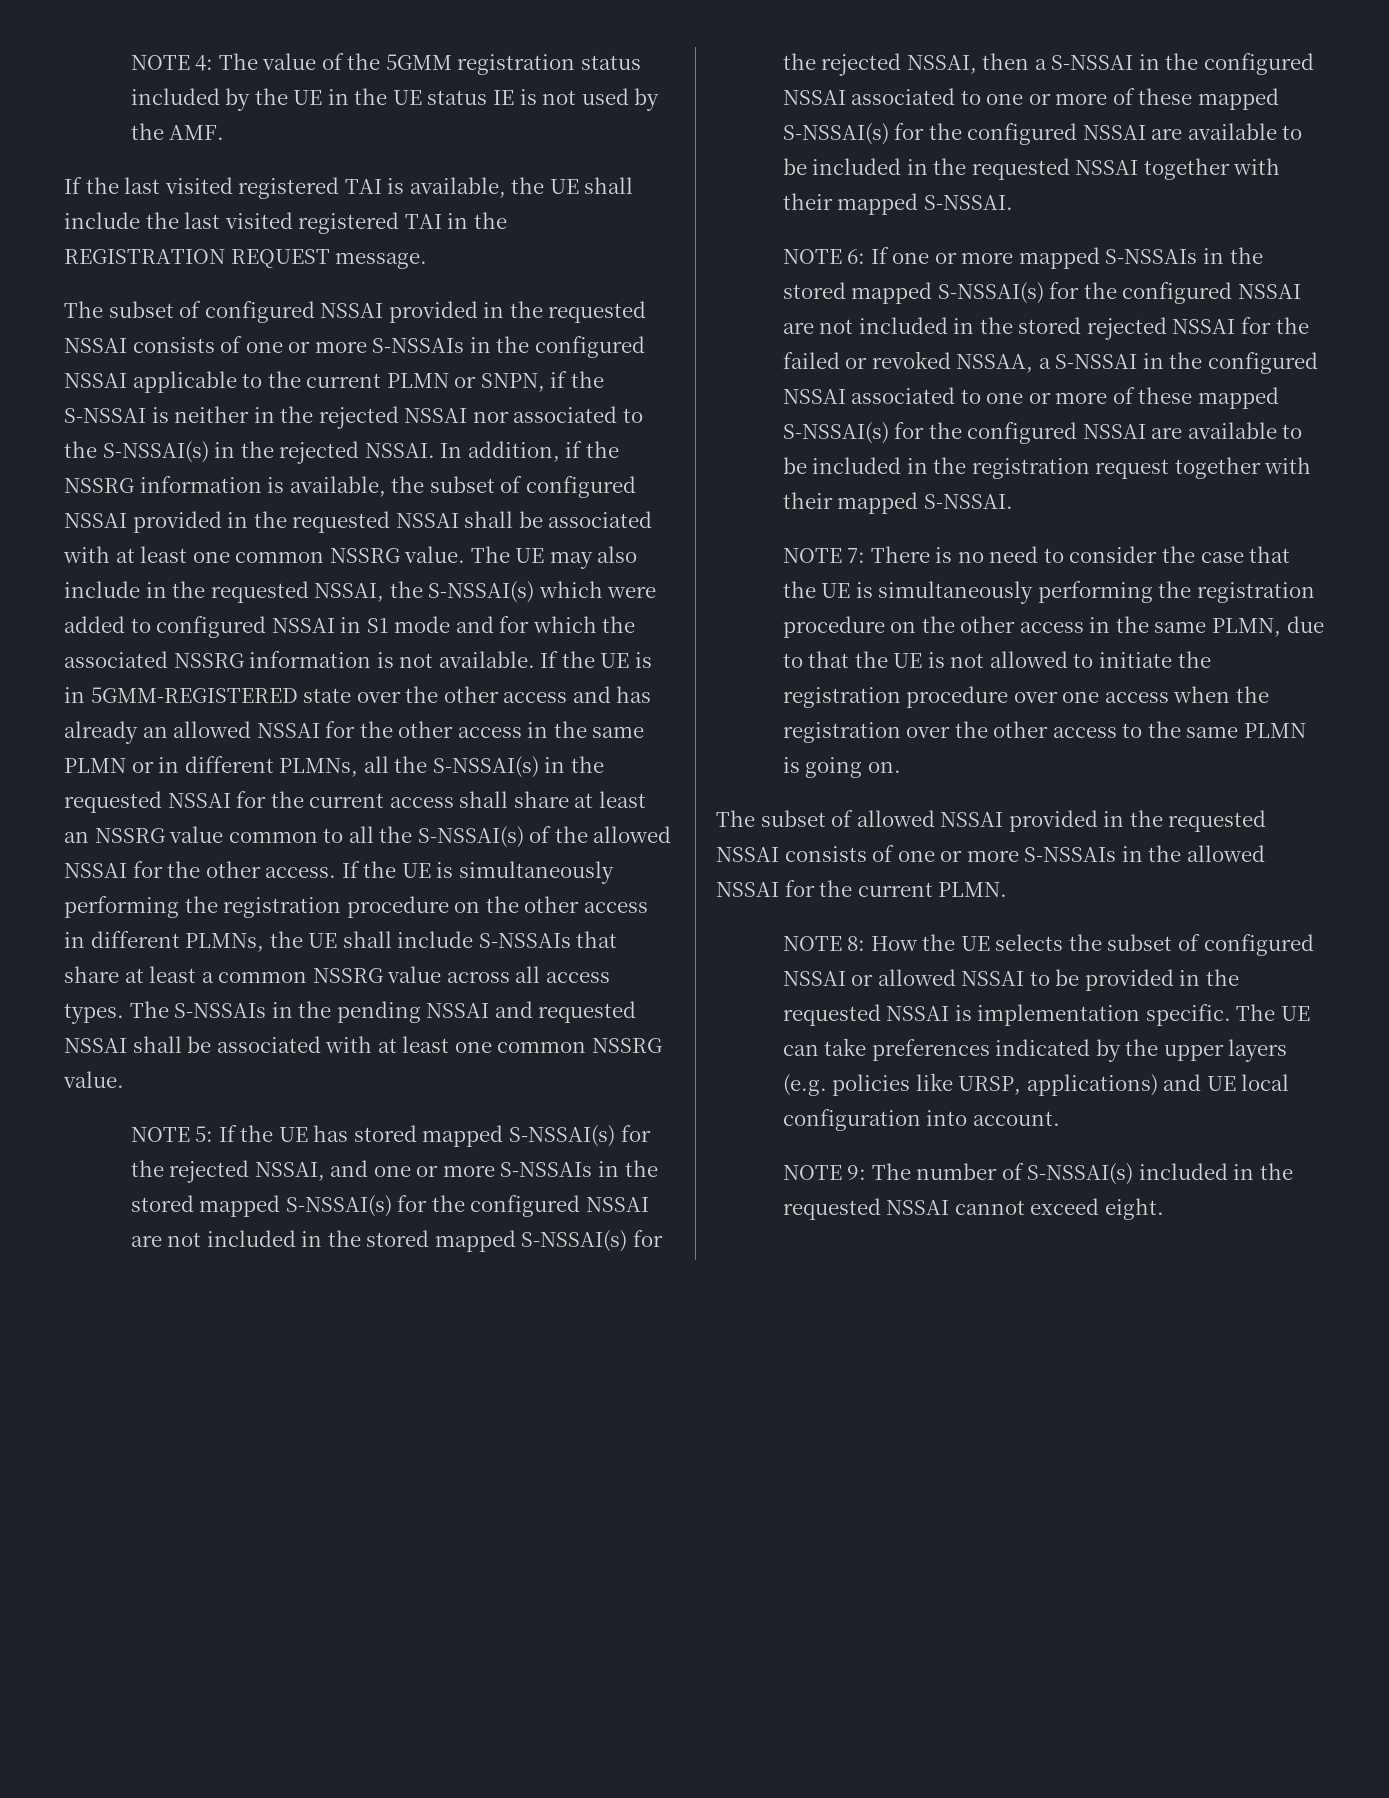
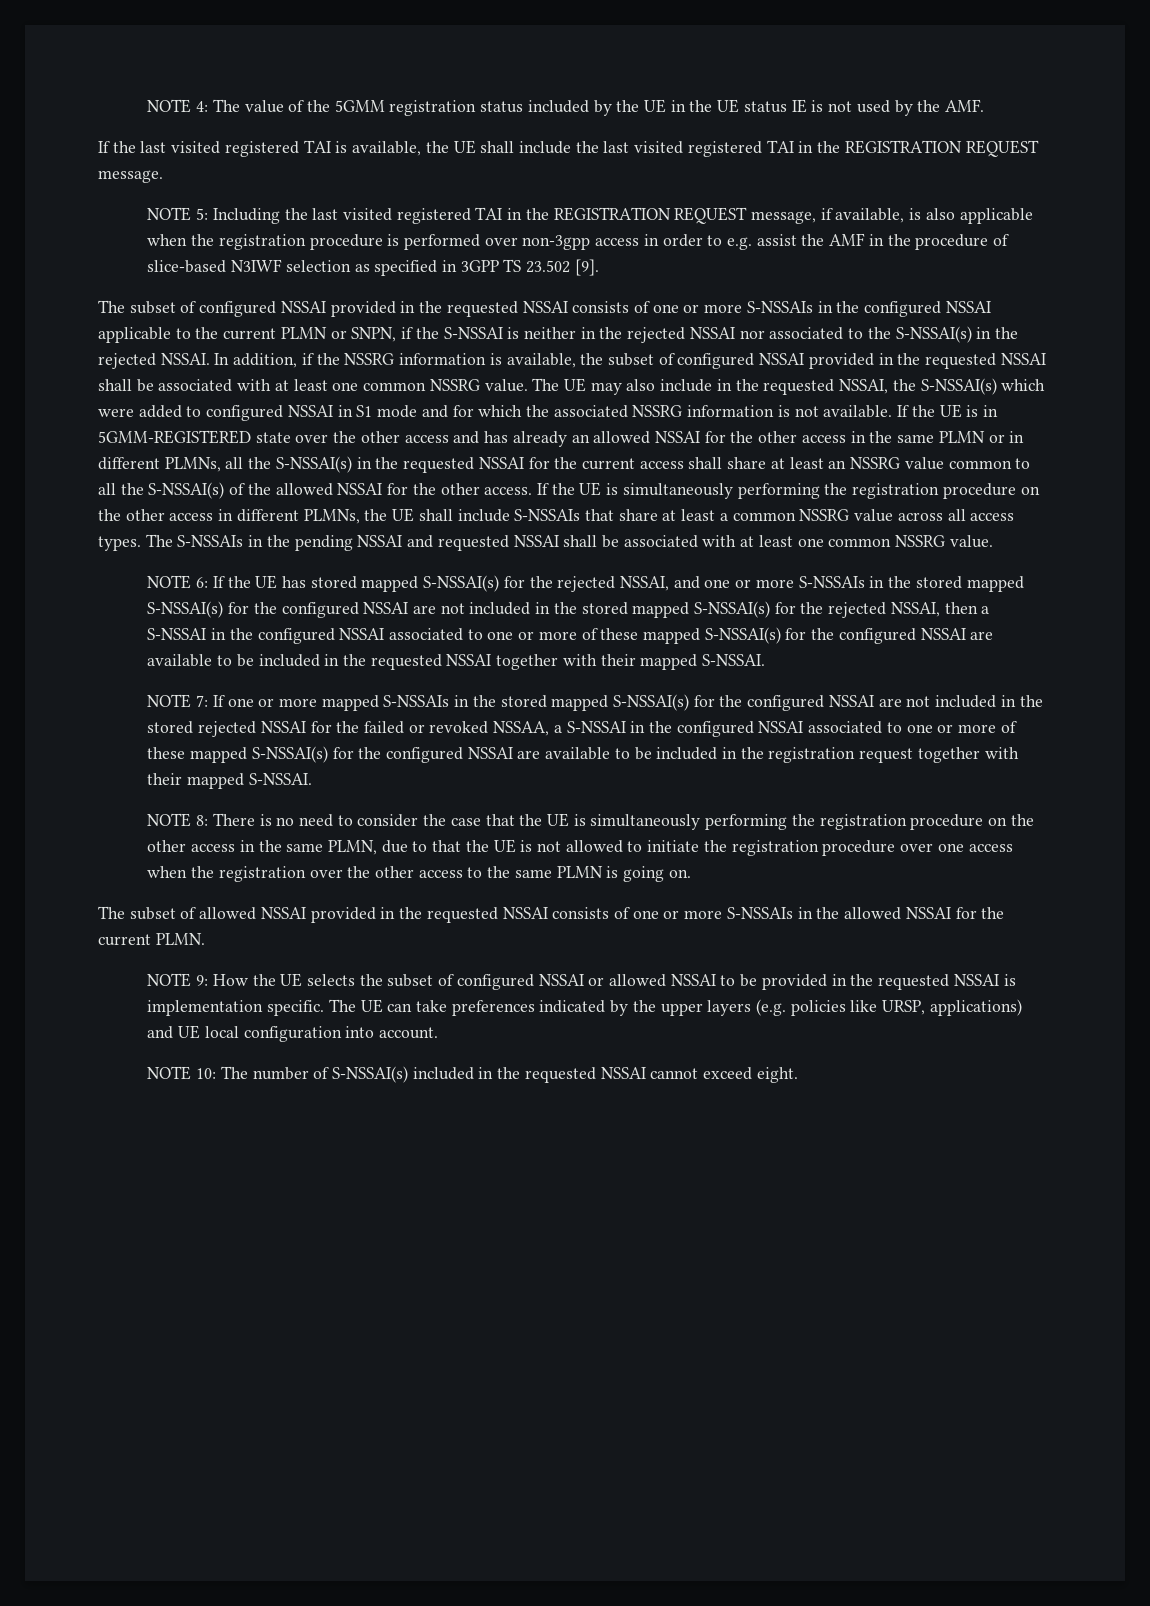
+ NOTE 5: Including the last visited registered TAI in the REGISTRATION REQUEST message, if available, is also applicable when the registration procedure is performed over non-3gpp access in order to e.g. assist the AMF in the procedure of slice-based N3IWF selection as specified in 3GPP TS 23.502 [9].
- NOTE 5:
+ NOTE 6:
- NOTE 6:
+ NOTE 7:
- NOTE 7: There is no need to consider the case that the UE is simultaneously performing the registration procedure on the other access in the same PLMN, due to that the UE is not allowed to initiate the registration procedure over one access when the registration over the other access to the same PLMN is going on.
+ NOTE 8: There is no need to consider the case that the UE is simultaneously performing the registration procedure on the other access in the same PLMN, due to that the UE is not allowed to initiate the registration procedure over one access when the registration over the other access to the same PLMN is going on.
- NOTE 8: How the UE selects the subset of configured NSSAI or allowed NSSAI to be provided in the requested NSSAI is implementation specific.
+ NOTE 9: How the UE selects the subset of configured NSSAI or allowed NSSAI to be provided in the requested NSSAI is implementation specific.
- NOTE 9: The number of S-NSSAI(s) included in the requested NSSAI cannot exceed eight.
+ NOTE 10: The number of S-NSSAI(s) included in the requested NSSAI cannot exceed eight.

